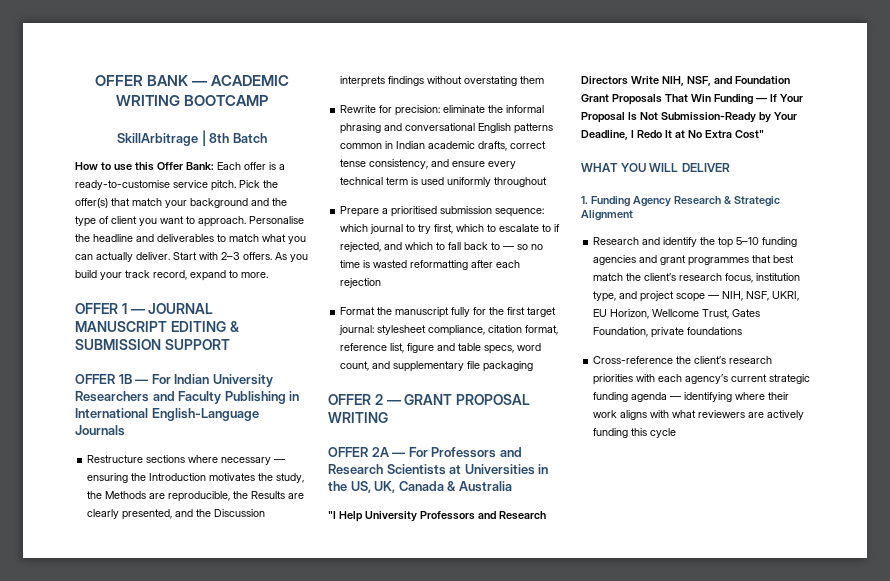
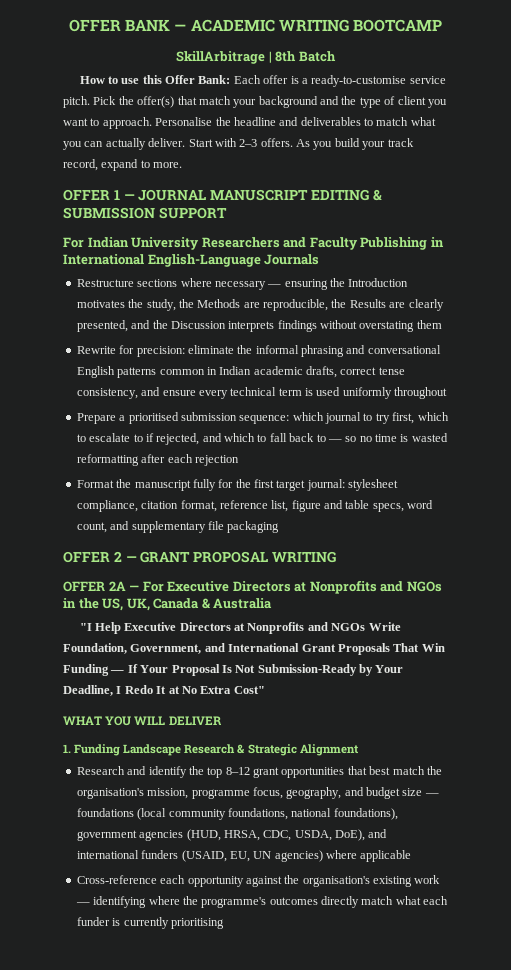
- OFFER 1B — For Indian University Researchers and Faculty Publishing in International English-Language Journals
+ For Indian University Researchers and Faculty Publishing in International English-Language Journals
- OFFER 2A — For Professors and Research Scientists at Universities in the US, UK, Canada & Australia
+ OFFER 2A — For Executive Directors at Nonprofits and NGOs in the US, UK, Canada & Australia
- "I Help University Professors and Research Directors Write NIH, NSF, and Foundation Grant Proposals That Win Funding — If Your Proposal Is Not Submission-Ready by Your Deadline, I Redo It at No Extra Cost"
+ "I Help Executive Directors at Nonprofits and NGOs Write Foundation, Government, and International Grant Proposals That Win Funding — If Your Proposal Is Not Submission-Ready by Your Deadline, I Redo It at No Extra Cost"
- 1. Funding Agency Research & Strategic Alignment
+ 1. Funding Landscape Research & Strategic Alignment
- Research and identify the top 5–10 funding agencies and grant programmes that best match the client’s research focus, institution type, and project scope — NIH, NSF, UKRI, EU Horizon, Wellcome Trust, Gates Foundation, private foundations
- Cross-reference the client’s research priorities with each agency’s current strategic funding agenda — identifying where their work aligns with what reviewers are actively funding this cycle
+ Research and identify the top 8–12 grant opportunities that best match the organisation's mission, programme focus, geography, and budget size — foundations (local community foundations, national foundations), government agencies (HUD, HRSA, CDC, USDA, DoE), and international funders (USAID, EU, UN agencies) where applicable
+ Cross-reference each opportunity against the organisation's existing work — identifying where the programme's outcomes directly match what each funder is currently prioritising

